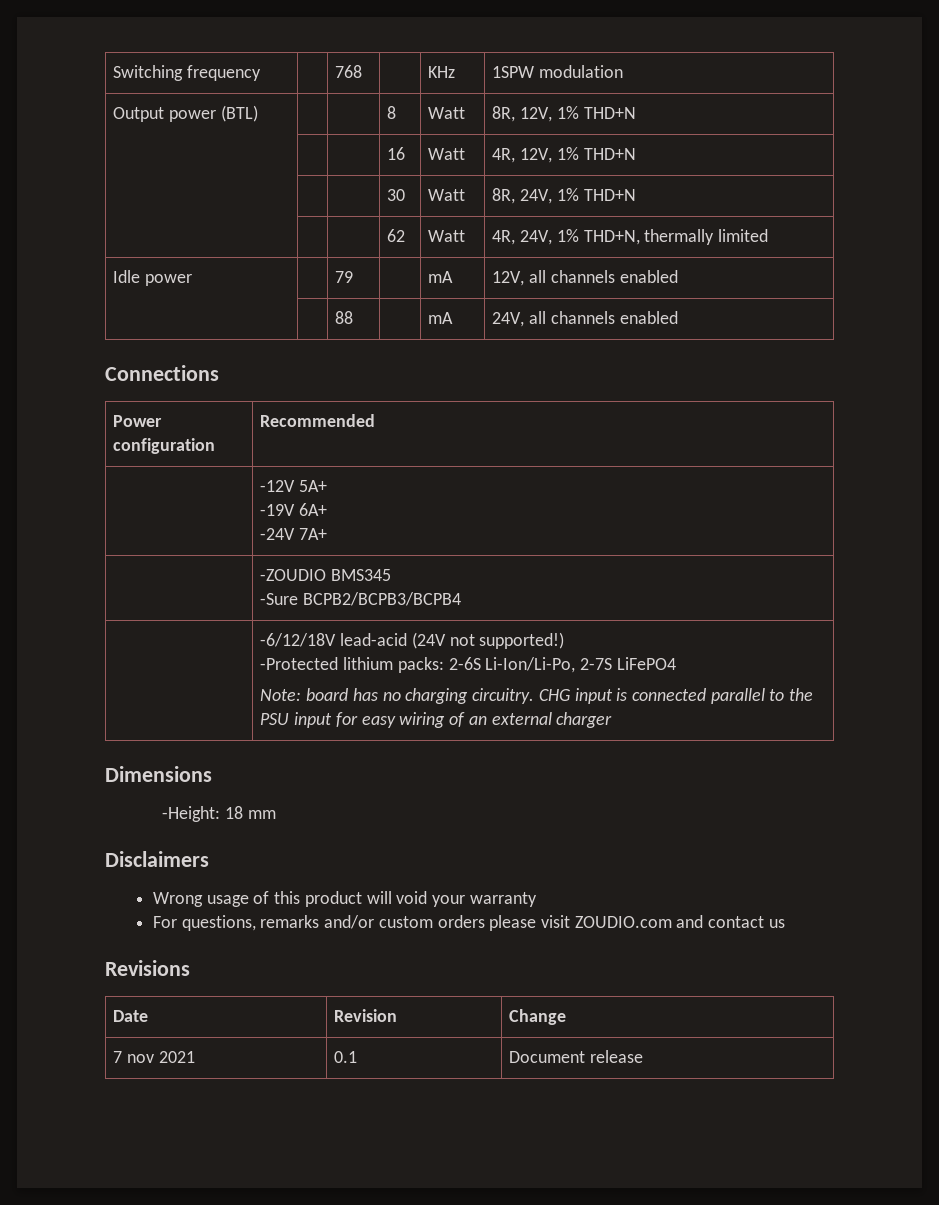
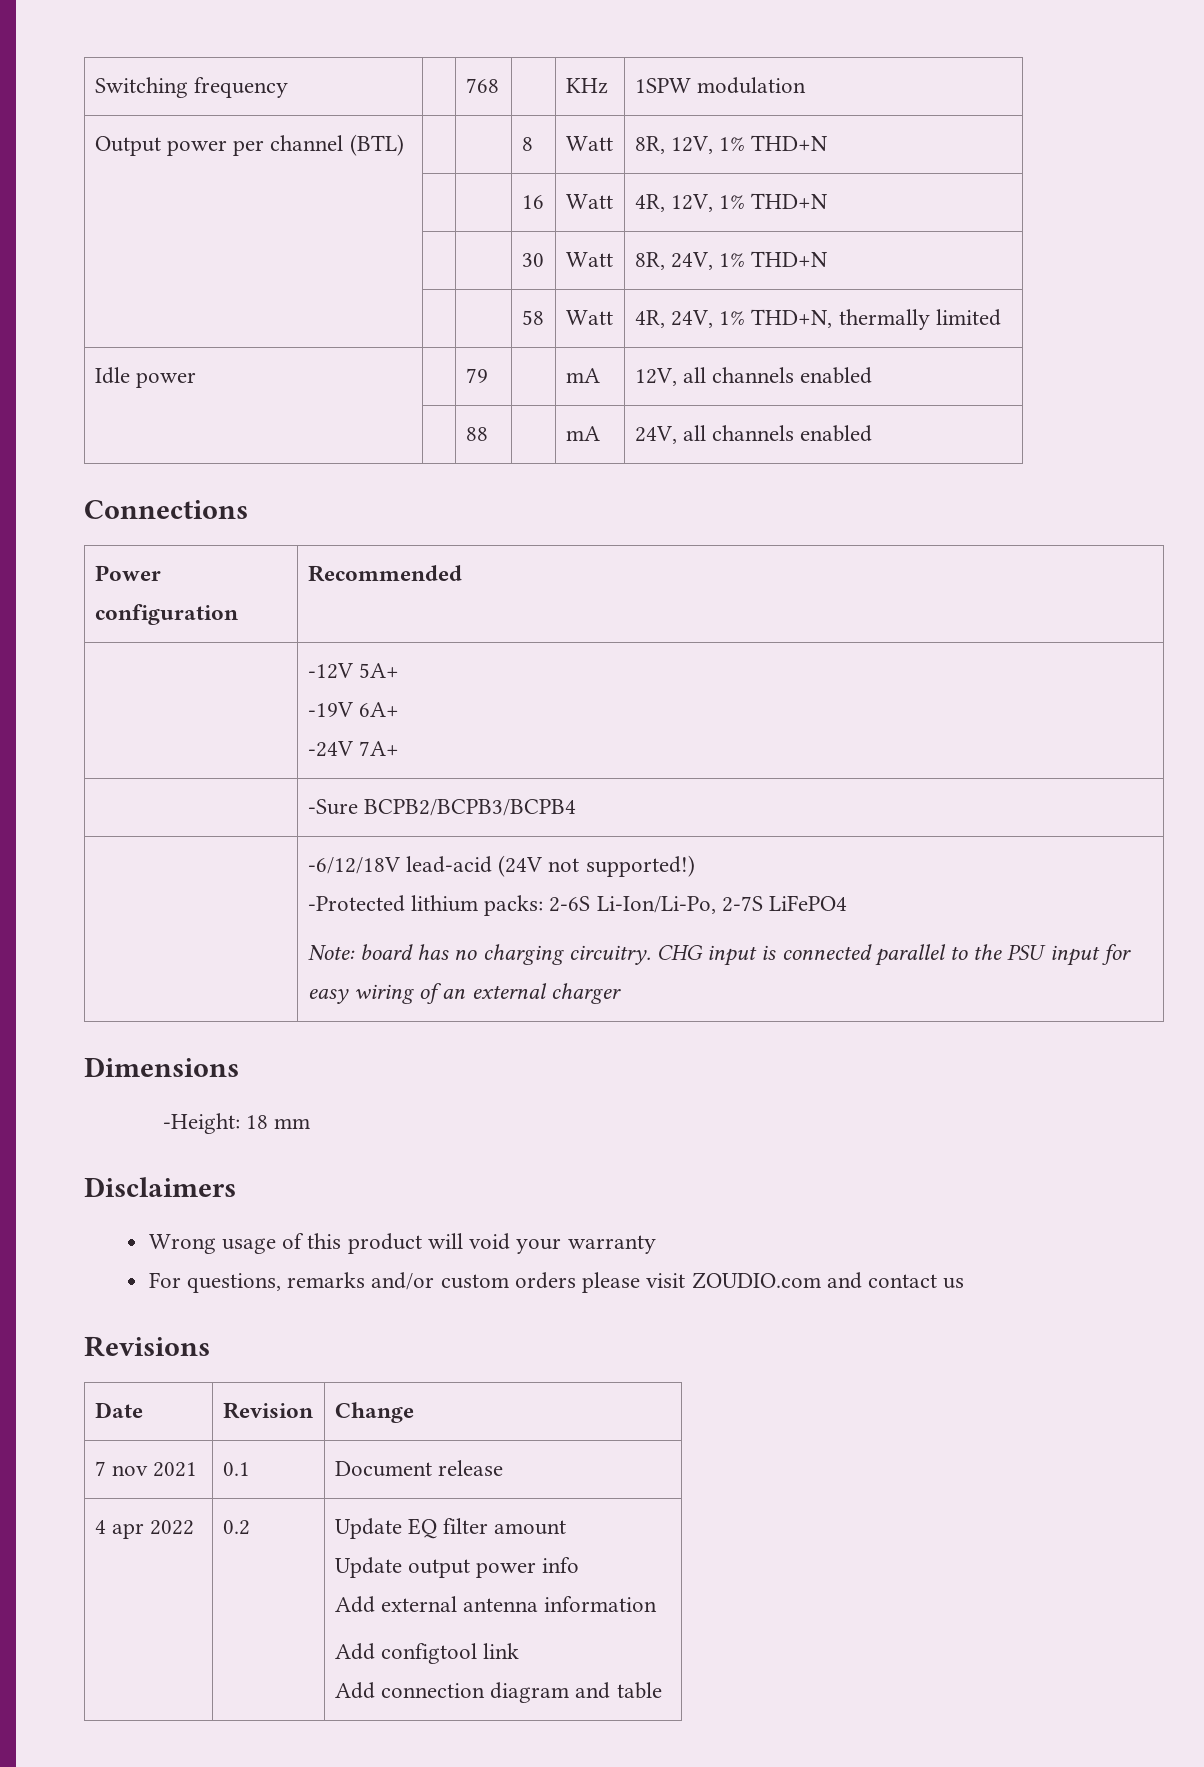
- Output power (BTL) | | | 8 | Watt | 8R, 12V, 1% THD+N
+ Output power per channel (BTL) | | | 8 | Watt | 8R, 12V, 1% THD+N
- | | | 62 | Watt | 4R, 24V, 1% THD+N, thermally limited
+ | | | 58 | Watt | 4R, 24V, 1% THD+N, thermally limited
- | -ZOUDIO BMS345
- -Sure BCPB2/BCPB3/BCPB4
+ | -Sure BCPB2/BCPB3/BCPB4
+ 4 apr 2022 | 0.2 | Update EQ filter amount
+ Update output power info
+ Add external antenna information
+ Add configtool link
+ Add connection diagram and table

